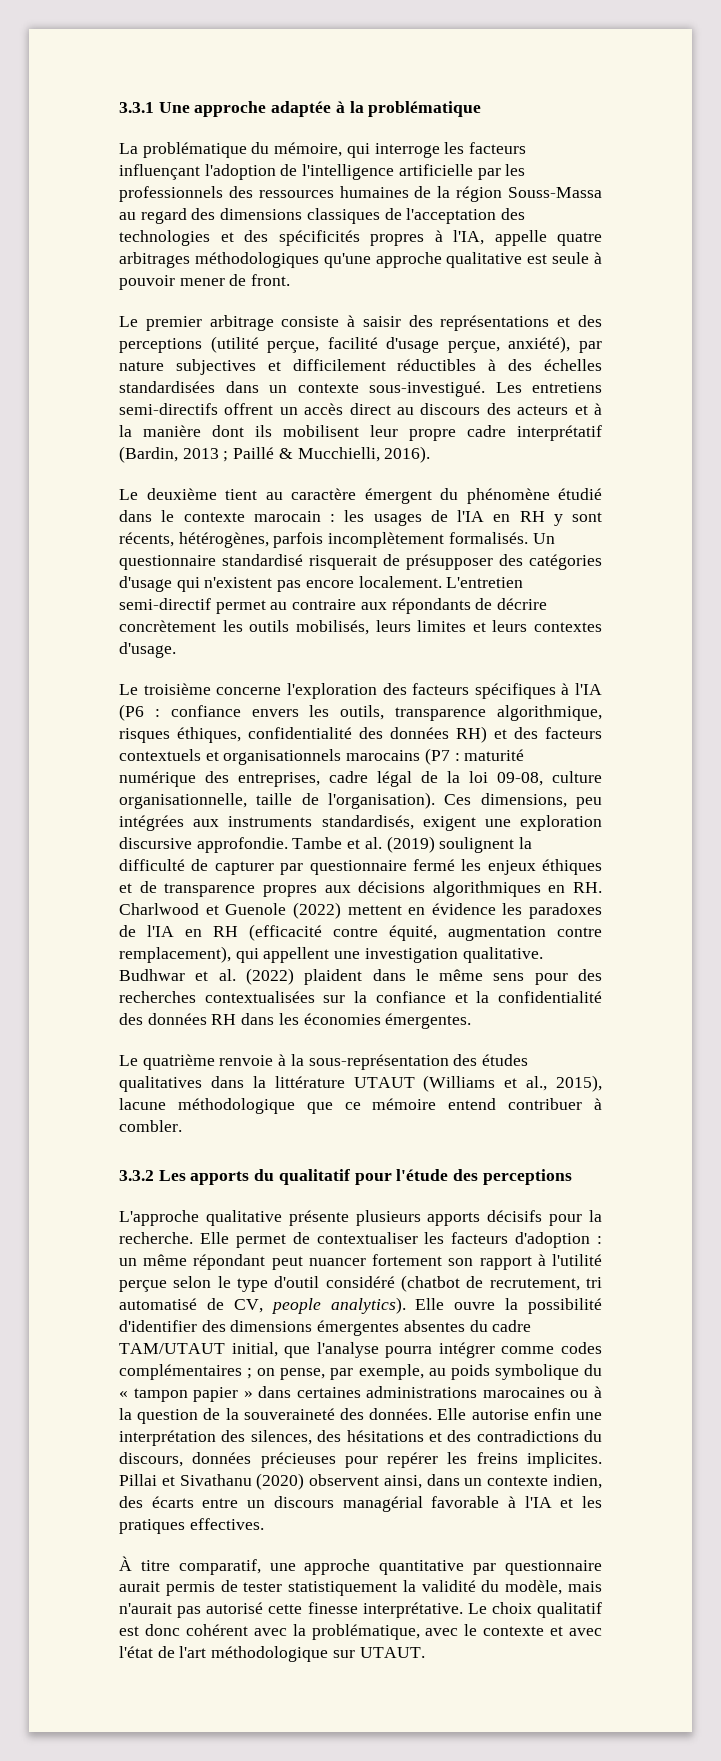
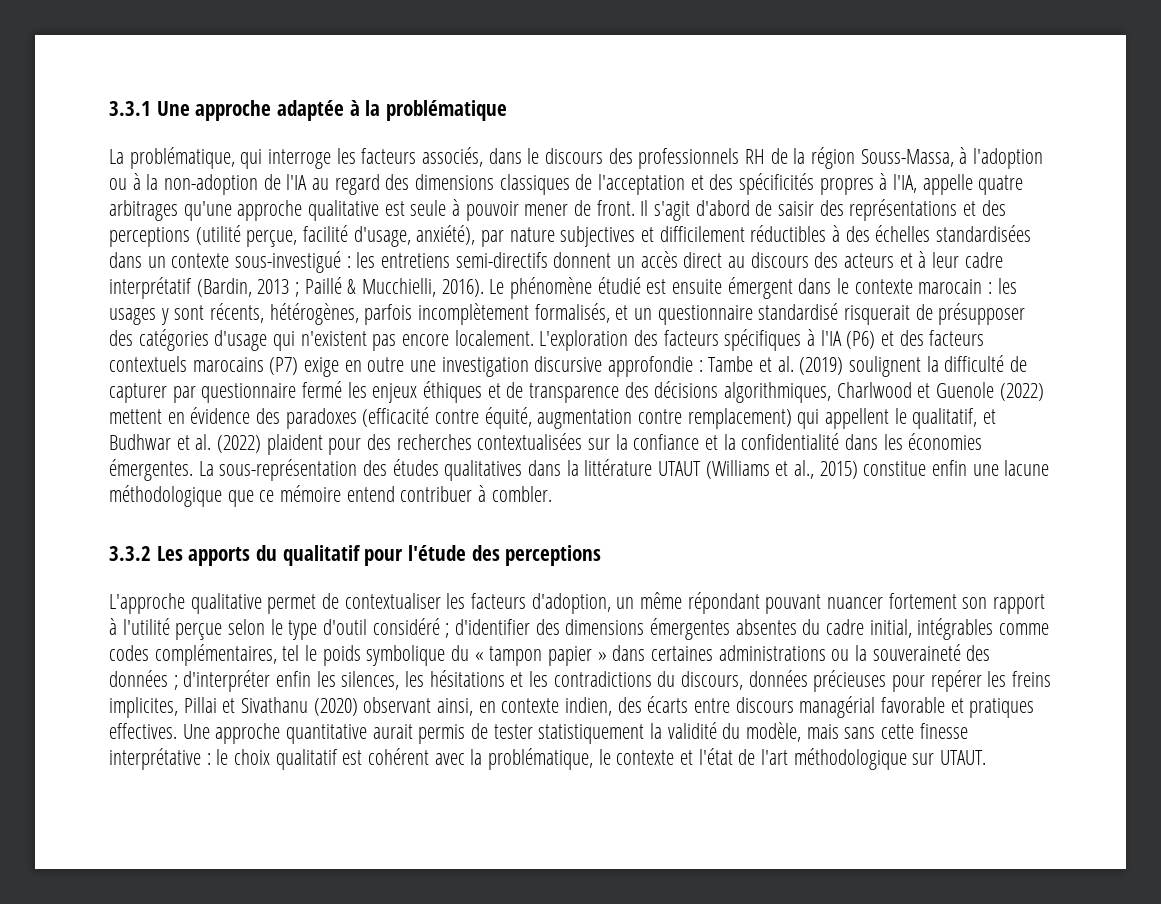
- La problématique du mémoire, qui interroge les facteurs influençant l'adoption de l'intelligence artificielle par les professionnels des ressources humaines de la région Souss-Massa au regard des dimensions classiques de l'acceptation des technologies et des spécificités propres à l'IA, appelle quatre arbitrages méthodologiques qu'une approche qualitative est seule à pouvoir mener de front.
- Le premier arbitrage consiste à saisir des représentations et des perceptions (utilité perçue, facilité d'usage perçue, anxiété), par nature subjectives et difficilement réductibles à des échelles standardisées dans un contexte sous-investigué. Les entretiens semi-directifs offrent un accès direct au discours des acteurs et à la manière dont ils mobilisent leur propre cadre interprétatif (Bardin, 2013 ;
+ La problématique, qui interroge les facteurs associés, dans le discours des professionnels RH de la région Souss-Massa, à l'adoption ou à la non-adoption de l'IA au regard des dimensions classiques de l'acceptation et des spécificités propres à l'IA, appelle quatre arbitrages qu'une approche qualitative est seule à pouvoir mener de front. Il s'agit d'abord de saisir des représentations et des perceptions (utilité perçue, facilité d'usage, anxiété), par nature subjectives et difficilement réductibles à des échelles standardisées dans un contexte sous-investigué : les entretiens semi-directifs donnent un accès direct au discours des acteurs et à leur cadre interprétatif (Bardin, 2013 ;
- Paillé & Mucchielli, 2016).
- Le deuxième tient au caractère émergent du phénomène étudié dans le contexte marocain :
+ Paillé & Mucchielli, 2016). Le phénomène étudié est ensuite émergent dans le contexte marocain :
- les usages de l'IA en RH y sont récents, hétérogènes, parfois incomplètement formalisés. Un questionnaire standardisé risquerait de présupposer des catégories d'usage qui n'existent pas encore localement.
+ les usages y sont récents, hétérogènes, parfois incomplètement formalisés, et un questionnaire standardisé risquerait de présupposer des catégories d'usage qui n'existent pas encore localement.
- L'entretien semi-directif permet au contraire aux répondants de décrire concrètement les outils mobilisés, leurs limites et leurs contextes d'usage.
- Le troisième concerne l'exploration des facteurs spécifiques à l'IA (P6 : confiance envers les outils, transparence algorithmique, risques éthiques, confidentialité des données RH) et des facteurs contextuels et organisationnels marocains (P7 : maturité numérique des entreprises, cadre légal de la loi 09-08, culture organisationnelle, taille de l'organisation). Ces dimensions, peu intégrées aux instruments standardisés, exigent une exploration discursive approfondie.
+ L'exploration des facteurs spécifiques à l'IA (P6) et des facteurs contextuels marocains (P7) exige en outre une investigation discursive approfondie :
- Tambe et al. (2019) soulignent la difficulté de capturer par questionnaire fermé les enjeux éthiques et de transparence propres aux décisions algorithmiques en RH. Charlwood et Guenole (2022) mettent en évidence les paradoxes de l'IA en RH (efficacité contre équité, augmentation contre remplacement), qui appellent une investigation qualitative. Budhwar et al. (2022) plaident dans le même sens pour des recherches contextualisées sur la confiance et la confidentialité des données RH dans les économies émergentes.
- Le quatrième renvoie à la sous-représentation des études qualitatives dans la littérature UTAUT (Williams et al., 2015), lacune méthodologique que ce mémoire entend contribuer à combler.
+ Tambe et al. (2019) soulignent la difficulté de capturer par questionnaire fermé les enjeux éthiques et de transparence des décisions algorithmiques, Charlwood et Guenole (2022) mettent en évidence des paradoxes (efficacité contre équité, augmentation contre remplacement) qui appellent le qualitatif, et Budhwar et al. (2022) plaident pour des recherches contextualisées sur la confiance et la confidentialité dans les économies émergentes. La sous-représentation des études qualitatives dans la littérature UTAUT (Williams et al., 2015) constitue enfin une lacune méthodologique que ce mémoire entend contribuer à combler.
- L'approche qualitative présente plusieurs apports décisifs pour la recherche. Elle permet de contextualiser les facteurs d'adoption : un même répondant peut nuancer fortement son rapport à l'utilité perçue selon le type d'outil considéré (chatbot de recrutement, tri automatisé de CV, people analytics). Elle ouvre la possibilité d'identifier des dimensions émergentes absentes du cadre TAM/UTAUT initial, que l'analyse pourra intégrer comme codes complémentaires ; on pense, par exemple, au poids symbolique du « tampon papier » dans certaines administrations marocaines ou à la question de la souveraineté des données. Elle autorise enfin une interprétation des silences, des hésitations et des contradictions du discours, données précieuses pour repérer les freins implicites. Pillai et Sivathanu (2020) observent ainsi, dans un contexte indien, des écarts entre un discours managérial favorable à l'IA et les pratiques effectives.
- À titre comparatif, une approche quantitative par questionnaire aurait permis de tester statistiquement la validité du modèle, mais n'aurait pas autorisé cette finesse interprétative. Le choix qualitatif est donc cohérent avec la problématique, avec le contexte et avec l'état de l'art méthodologique sur UTAUT.
+ L'approche qualitative permet de contextualiser les facteurs d'adoption, un même répondant pouvant nuancer fortement son rapport à l'utilité perçue selon le type d'outil considéré ; d'identifier des dimensions émergentes absentes du cadre initial, intégrables comme codes complémentaires, tel le poids symbolique du « tampon papier » dans certaines administrations ou la souveraineté des données ; d'interpréter enfin les silences, les hésitations et les contradictions du discours, données précieuses pour repérer les freins implicites, Pillai et Sivathanu (2020) observant ainsi, en contexte indien, des écarts entre discours managérial favorable et pratiques effectives. Une approche quantitative aurait permis de tester statistiquement la validité du modèle, mais sans cette finesse interprétative : le choix qualitatif est cohérent avec la problématique, le contexte et l'état de l'art méthodologique sur UTAUT.

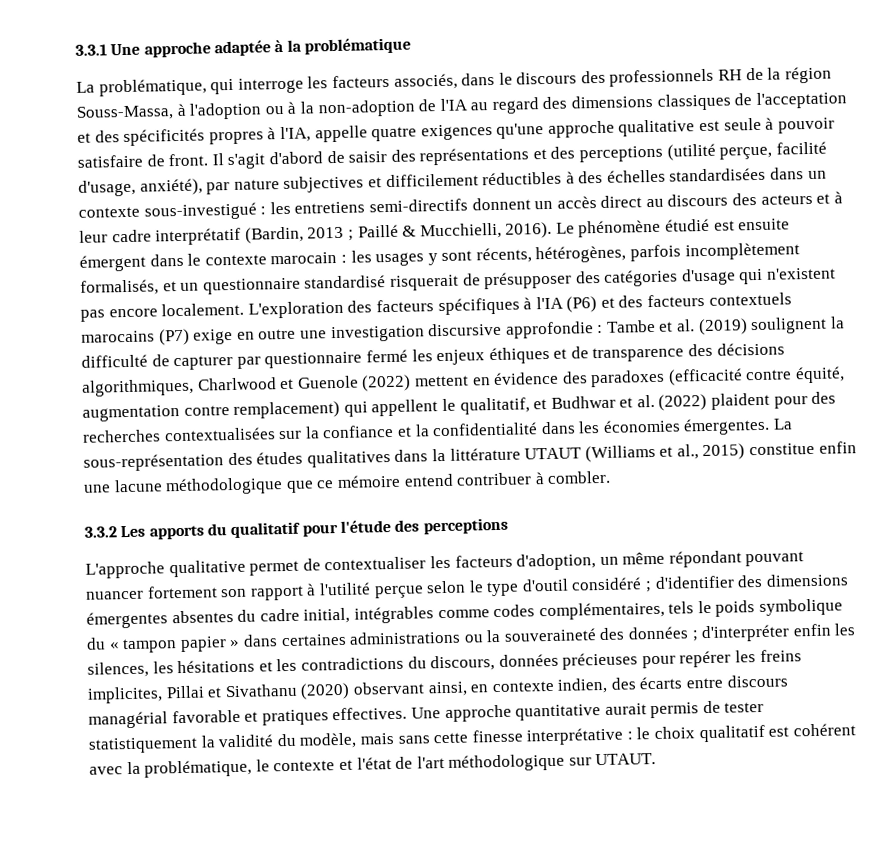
- La problématique, qui interroge les facteurs associés, dans le discours des professionnels RH de la région Souss-Massa, à l'adoption ou à la non-adoption de l'IA au regard des dimensions classiques de l'acceptation et des spécificités propres à l'IA, appelle quatre arbitrages qu'une approche qualitative est seule à pouvoir mener de front.
+ La problématique, qui interroge les facteurs associés, dans le discours des professionnels RH de la région Souss-Massa, à l'adoption ou à la non-adoption de l'IA au regard des dimensions classiques de l'acceptation et des spécificités propres à l'IA, appelle quatre exigences qu'une approche qualitative est seule à pouvoir satisfaire de front.
- d'identifier des dimensions émergentes absentes du cadre initial, intégrables comme codes complémentaires, tel le poids symbolique du « tampon papier » dans certaines administrations ou la souveraineté des données ;
+ d'identifier des dimensions émergentes absentes du cadre initial, intégrables comme codes complémentaires, tels le poids symbolique du « tampon papier » dans certaines administrations ou la souveraineté des données ;

